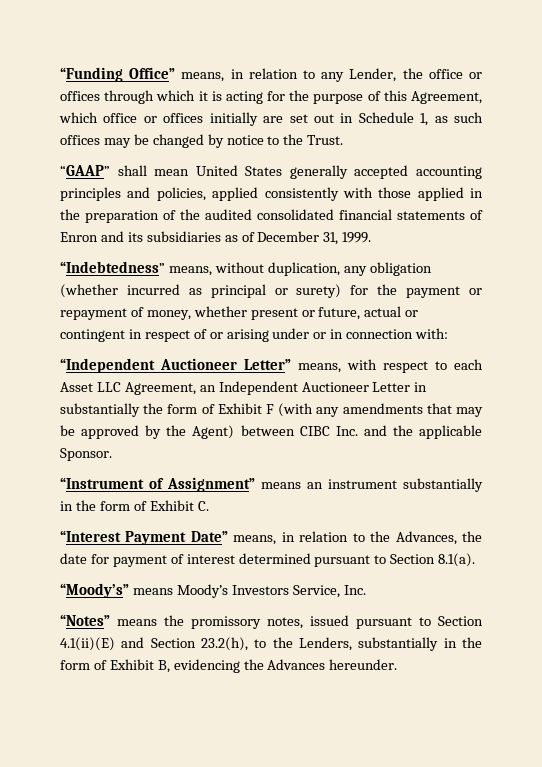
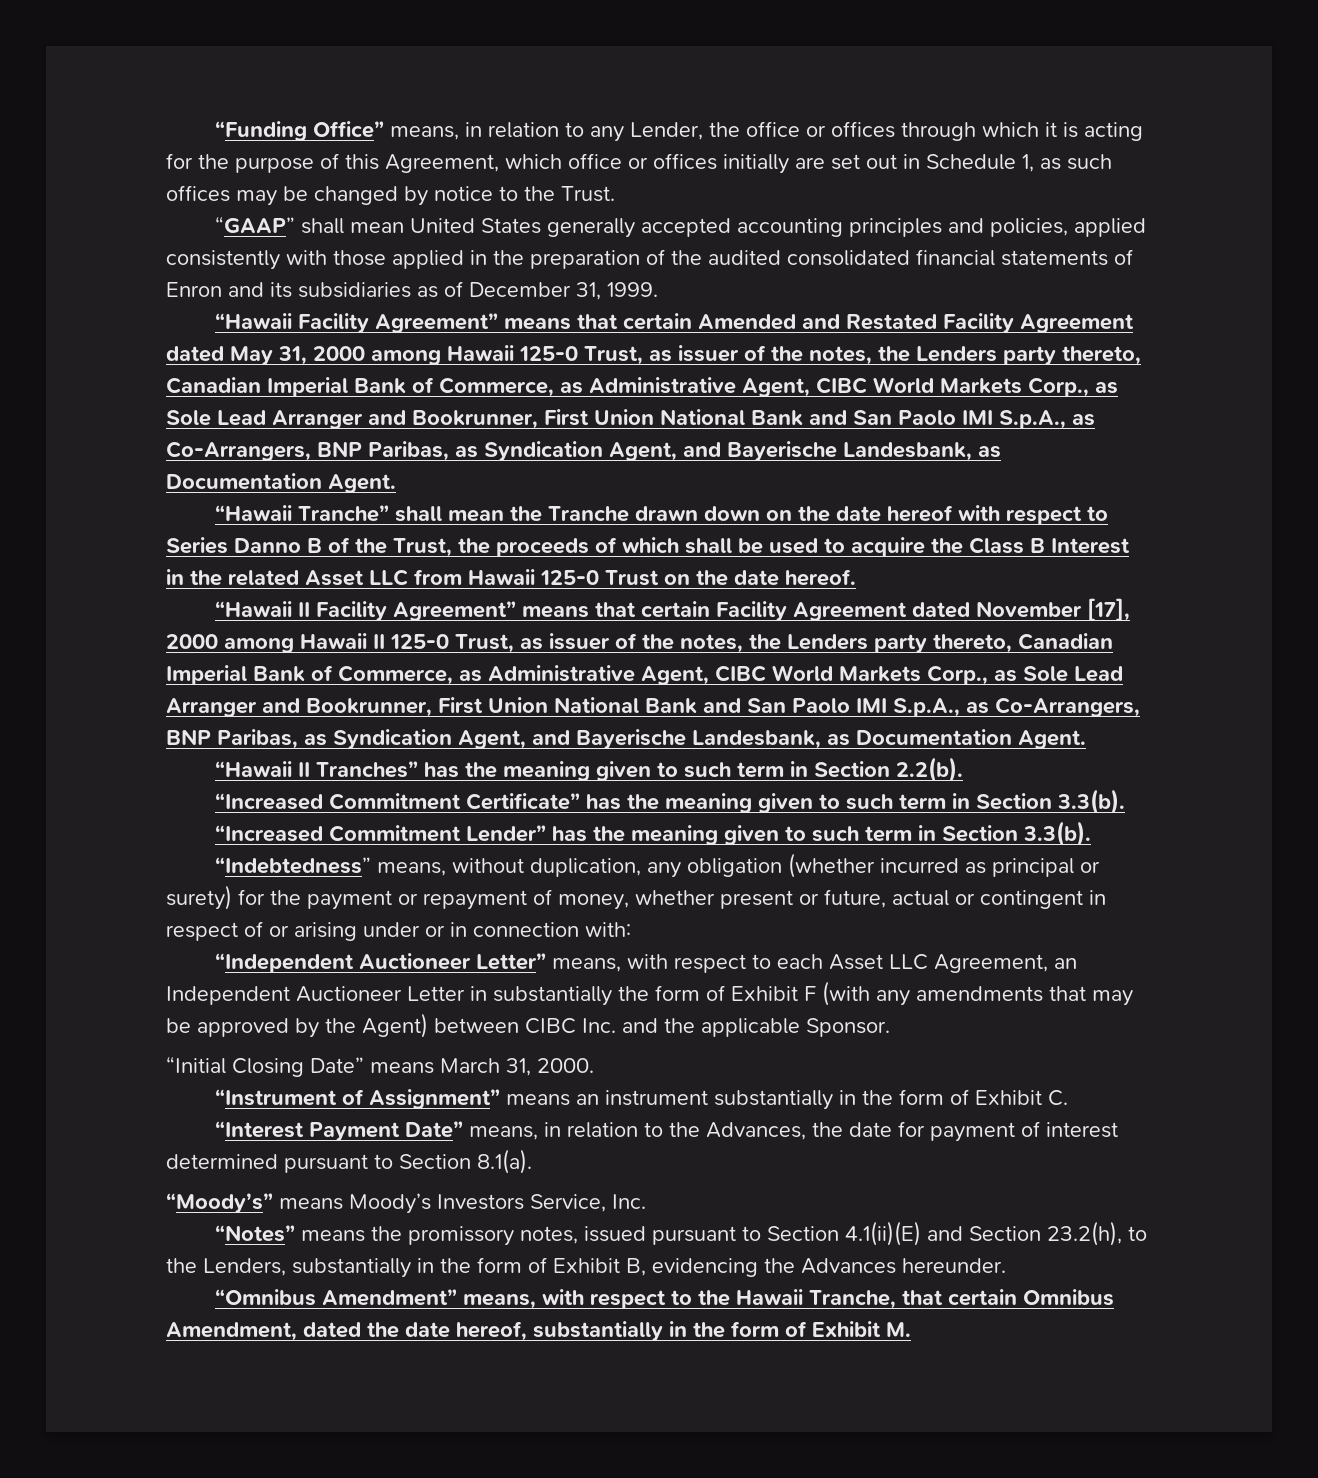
+ “Hawaii Facility Agreement” means that certain Amended and Restated Facility Agreement dated May 31, 2000 among Hawaii 125-0 Trust, as issuer of the notes, the Lenders party thereto, Canadian Imperial Bank of Commerce, as Administrative Agent, CIBC World Markets Corp., as Sole Lead Arranger and Bookrunner, First Union National Bank and San Paolo IMI S.p.A., as Co-Arrangers, BNP Paribas, as Syndication Agent, and Bayerische Landesbank, as Documentation Agent.
+ “Hawaii Tranche” shall mean the Tranche drawn down on the date hereof with respect to Series Danno B of the Trust, the proceeds of which shall be used to acquire the Class B Interest in the related Asset LLC from Hawaii 125-0 Trust on the date hereof.
+ “Hawaii II Facility Agreement” means that certain Facility Agreement dated November [17], 2000 among Hawaii II 125-0 Trust, as issuer of the notes, the Lenders party thereto, Canadian Imperial Bank of Commerce, as Administrative Agent, CIBC World Markets Corp., as Sole Lead Arranger and Bookrunner, First Union National Bank and San Paolo IMI S.p.A., as Co-Arrangers, BNP Paribas, as Syndication Agent, and Bayerische Landesbank, as Documentation Agent.
+ “Hawaii II Tranches” has the meaning given to such term in Section 2.2(b).
+ “Increased Commitment Certificate” has the meaning given to such term in Section 3.3(b).
+ “Increased Commitment Lender” has the meaning given to such term in Section 3.3(b).
+ “Initial Closing Date” means March 31, 2000.
+ “Omnibus Amendment” means, with respect to the Hawaii Tranche, that certain Omnibus Amendment, dated the date hereof, substantially in the form of Exhibit M.

